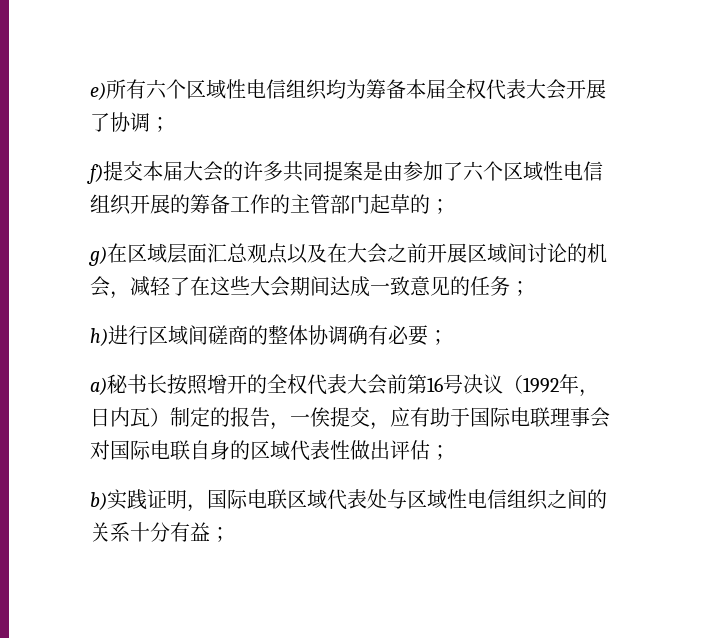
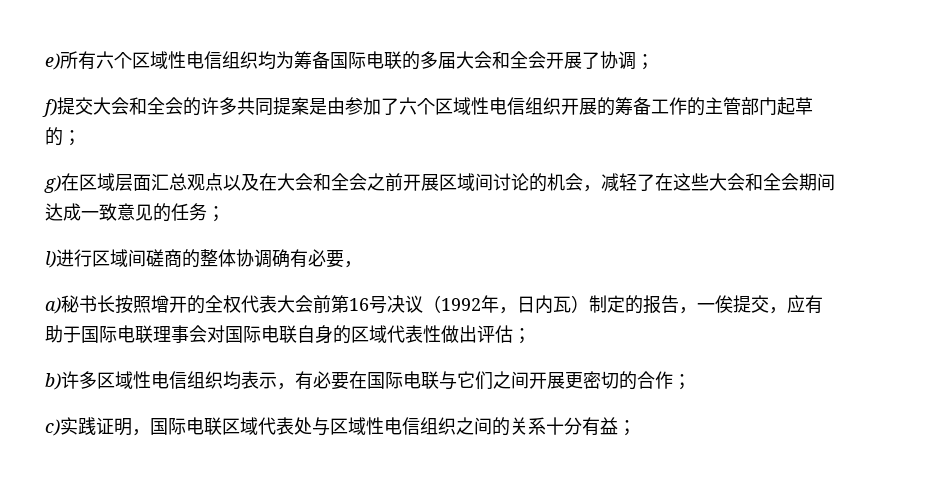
- e)所有六个区域性电信组织均为筹备本届全权代表大会开展了协调；
+ e)所有六个区域性电信组织均为筹备国际电联的多届大会和全会开展了协调；
- f)提交本届大会的许多共同提案是由参加了六个区域性电信组织开展的筹备工作的主管部门起草的；
+ f)提交大会和全会的许多共同提案是由参加了六个区域性电信组织开展的筹备工作的主管部门起草的；
- g)在区域层面汇总观点以及在大会之前开展区域间讨论的机会，减轻了在这些大会期间达成一致意见的任务；
+ g)在区域层面汇总观点以及在大会和全会之前开展区域间讨论的机会，减轻了在这些大会和全会期间达成一致意见的任务；
- h)进行区域间磋商的整体协调确有必要；
+ l)进行区域间磋商的整体协调确有必要，
- b)实践证明，国际电联区域代表处与区域性电信组织之间的关系十分有益；
+ b)许多区域性电信组织均表示，有必要在国际电联与它们之间开展更密切的合作；
+ c)实践证明，国际电联区域代表处与区域性电信组织之间的关系十分有益；

